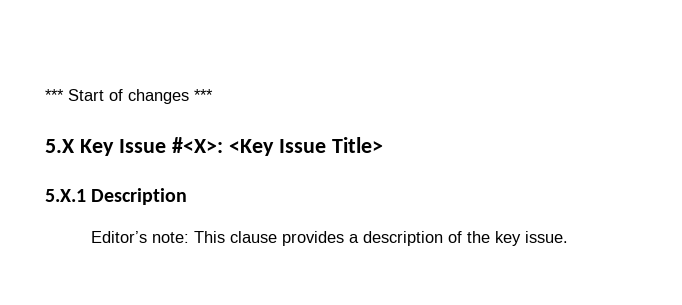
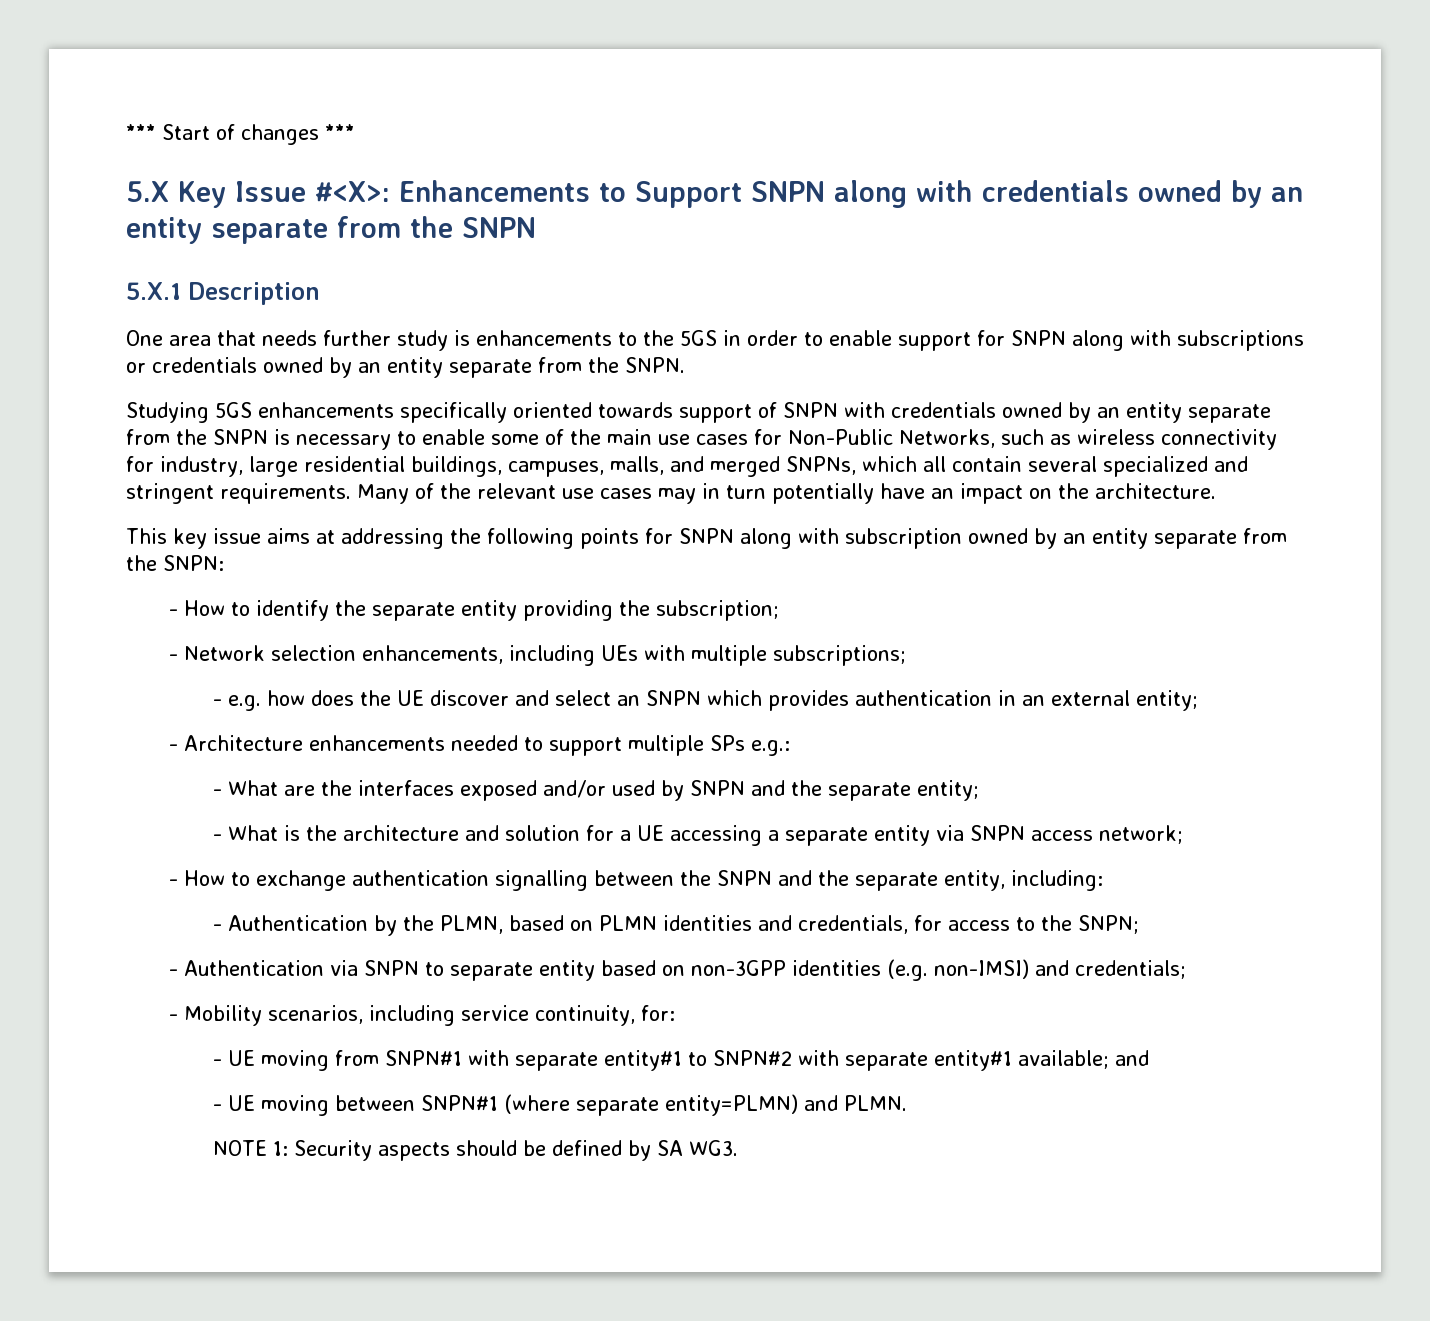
- 5.X Key Issue #<X>: <Key Issue Title>
+ 5.X Key Issue #<X>: Enhancements to Support SNPN along with credentials owned by an entity separate from the SNPN
  5.X.1 Description
- Editor’s note: This clause provides a description of the key issue.
+ One area that needs further study is enhancements to the 5GS in order to enable support for SNPN along with subscriptions or credentials owned by an entity separate from the SNPN.
+ Studying 5GS enhancements specifically oriented towards support of SNPN with credentials owned by an entity separate from the SNPN is necessary to enable some of the main use cases for Non-Public Networks, such as wireless connectivity for industry, large residential buildings, campuses, malls, and merged SNPNs, which all contain several specialized and stringent requirements. Many of the relevant use cases may in turn potentially have an impact on the architecture.
+ This key issue aims at addressing the following points for SNPN along with subscription owned by an entity separate from the SNPN:
+ - How to identify the separate entity providing the subscription;
+ - Network selection enhancements, including UEs with multiple subscriptions;
+ - e.g. how does the UE discover and select an SNPN which provides authentication in an external entity;
+ - Architecture enhancements needed to support multiple SPs e.g.:
+ - What are the interfaces exposed and/or used by SNPN and the separate entity;
+ - What is the architecture and solution for a UE accessing a separate entity via SNPN access network;
+ - How to exchange authentication signalling between the SNPN and the separate entity, including:
+ - Authentication by the PLMN, based on PLMN identities and credentials, for access to the SNPN;
+ - Authentication via SNPN to separate entity based on non-3GPP identities (e.g. non-IMSI) and credentials;
+ - Mobility scenarios, including service continuity, for:
+ - UE moving from SNPN#1 with separate entity#1 to SNPN#2 with separate entity#1 available; and
+ - UE moving between SNPN#1 (where separate entity=PLMN) and PLMN.
+ NOTE 1: Security aspects should be defined by SA WG3.

